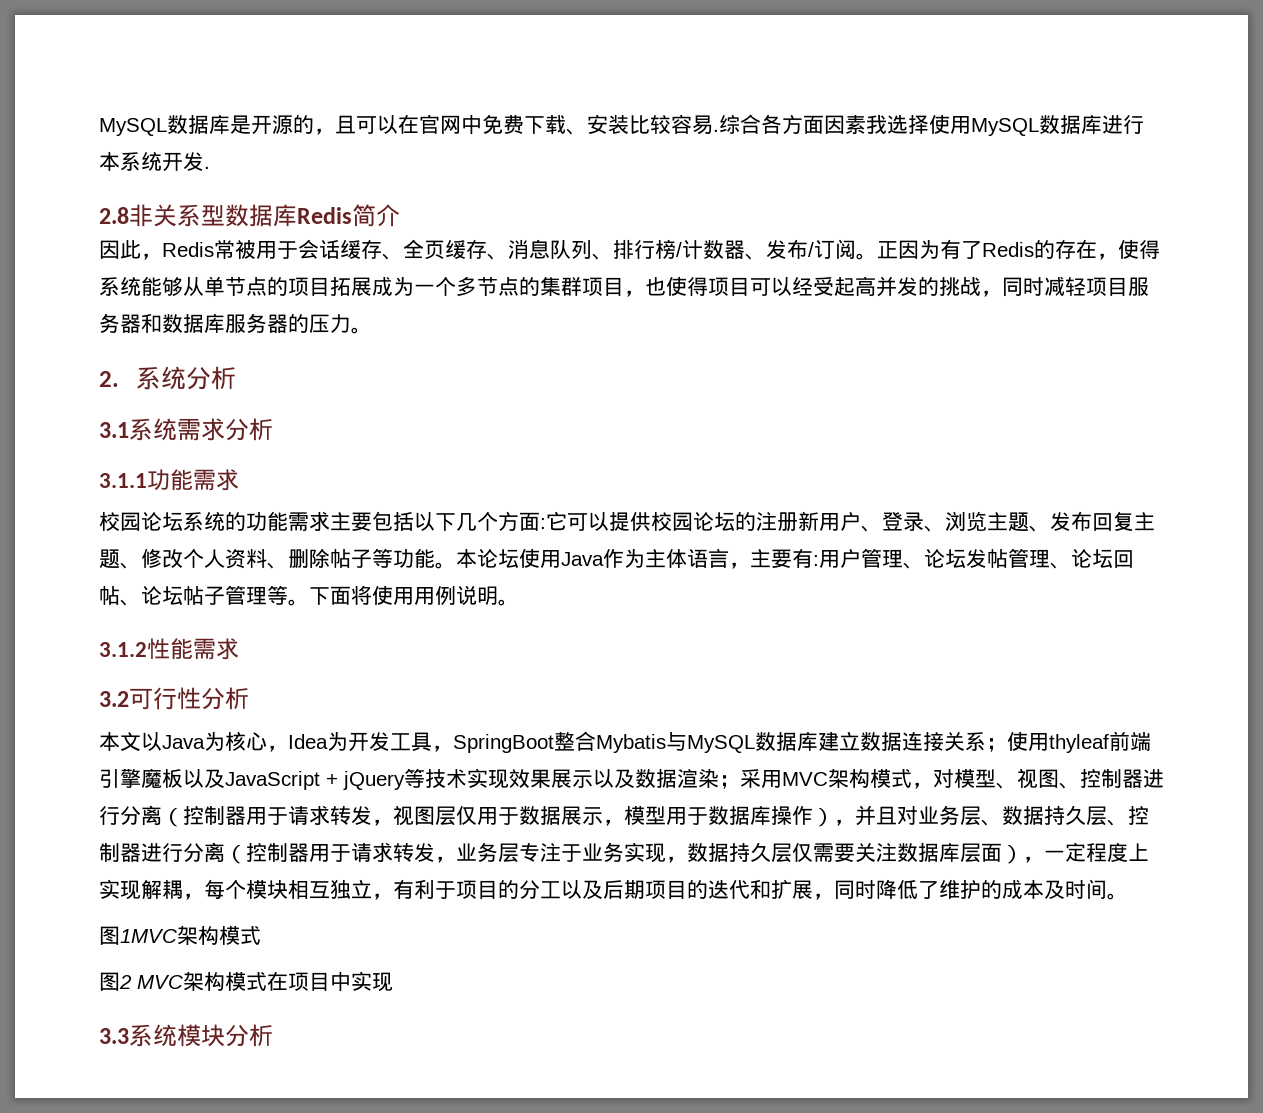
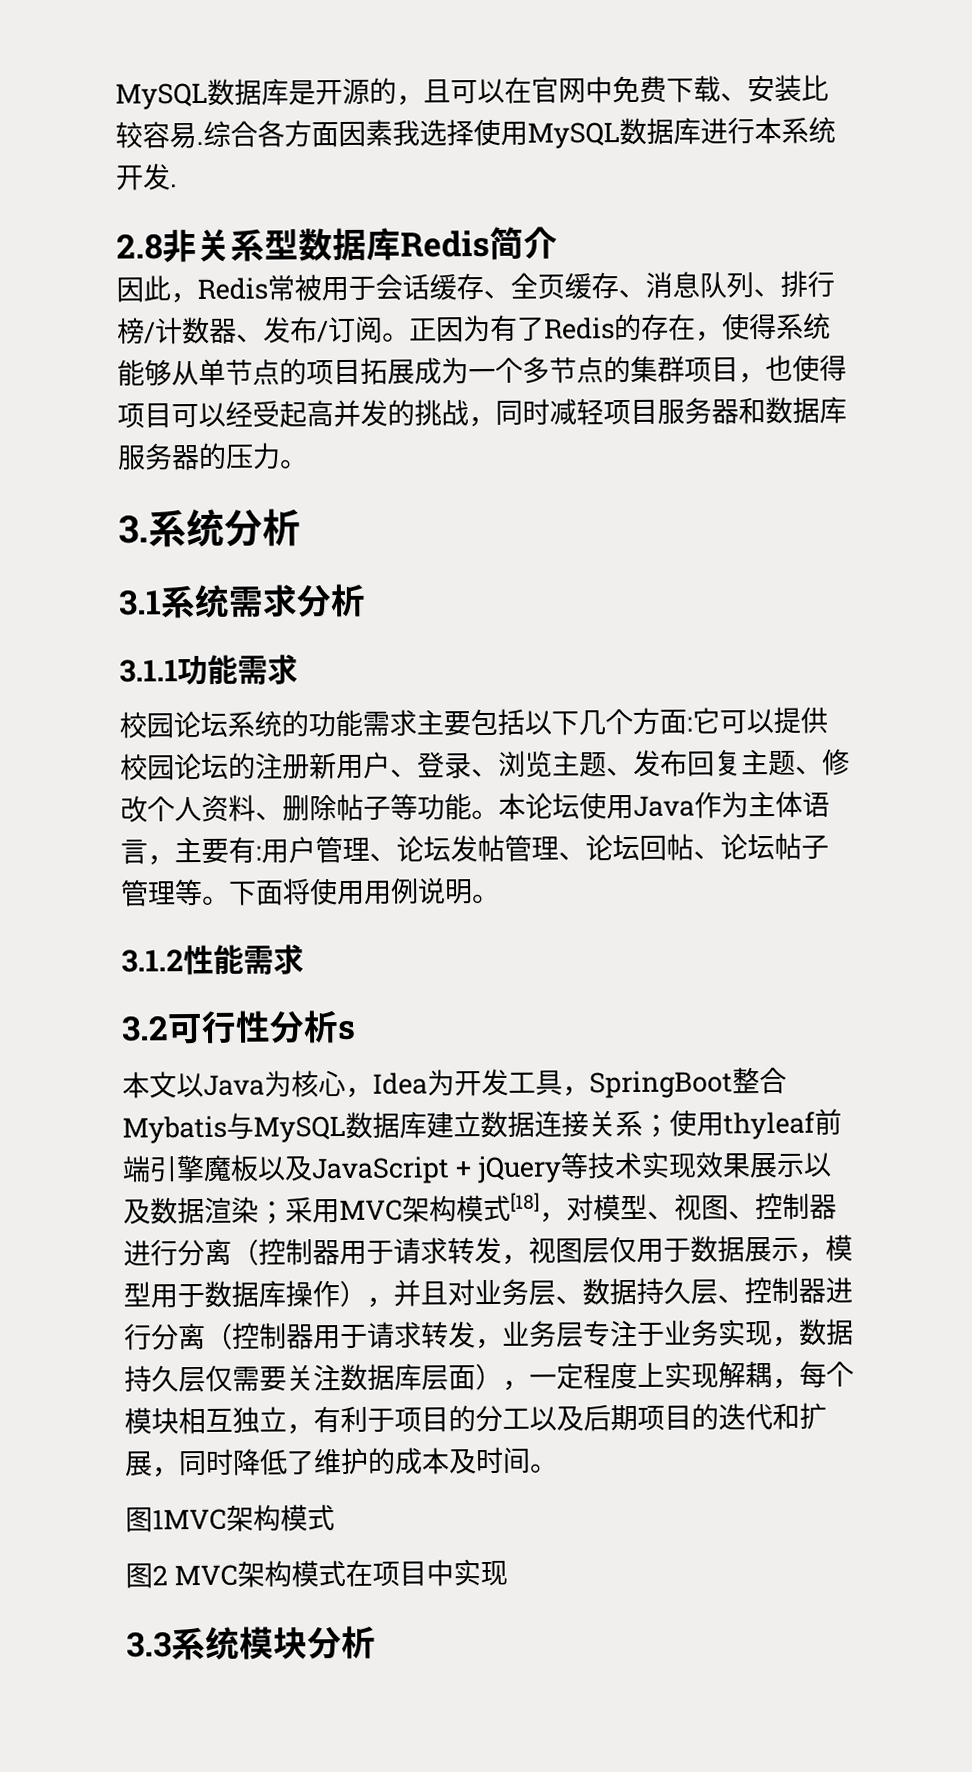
- 2.系统分析
+ 3.系统分析
- 3.2可行性分析
+ 3.2可行性分析s
- 采用MVC架构模式，对模型、视图、控制器进行分离（控制器用于请求转发，视图层仅用于数据展示，模型用于数据库操作），并且对业务层、数据持久层、控制器进行分离（控制器用于请求转发，业务层专注于业务实现，数据持久层仅需要关注数据库层面），一定程度上实现解耦，每个模块相互独立，有利于项目的分工以及后期项目的迭代和扩展，同时降低了维护的成本及时间。
+ 采用MVC架构模式[18]，对模型、视图、控制器进行分离（控制器用于请求转发，视图层仅用于数据展示，模型用于数据库操作），并且对业务层、数据持久层、控制器进行分离（控制器用于请求转发，业务层专注于业务实现，数据持久层仅需要关注数据库层面），一定程度上实现解耦，每个模块相互独立，有利于项目的分工以及后期项目的迭代和扩展，同时降低了维护的成本及时间。

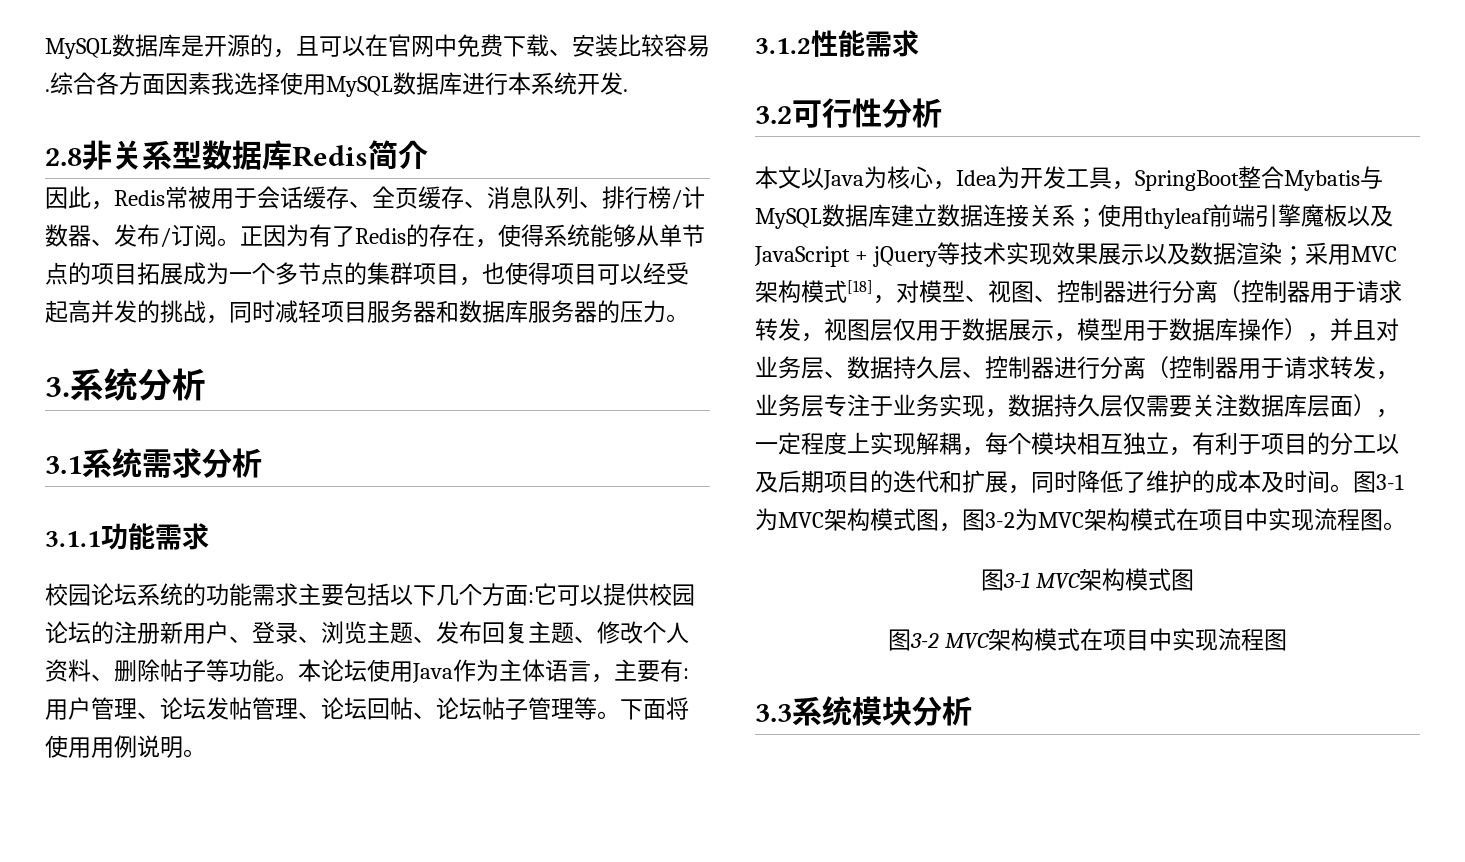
- 3.2可行性分析s
+ 3.2可行性分析
- 采用MVC架构模式[18]，对模型、视图、控制器进行分离（控制器用于请求转发，视图层仅用于数据展示，模型用于数据库操作），并且对业务层、数据持久层、控制器进行分离（控制器用于请求转发，业务层专注于业务实现，数据持久层仅需要关注数据库层面），一定程度上实现解耦，每个模块相互独立，有利于项目的分工以及后期项目的迭代和扩展，同时降低了维护的成本及时间。
- 图1MVC架构模式
- 图2 MVC架构模式在项目中实现
+ 采用MVC架构模式[18]，对模型、视图、控制器进行分离（控制器用于请求转发，视图层仅用于数据展示，模型用于数据库操作），并且对业务层、数据持久层、控制器进行分离（控制器用于请求转发，业务层专注于业务实现，数据持久层仅需要关注数据库层面），一定程度上实现解耦，每个模块相互独立，有利于项目的分工以及后期项目的迭代和扩展，同时降低了维护的成本及时间。图3-1为MVC架构模式图，图3-2为MVC架构模式在项目中实现流程图。
+ 图3-1 MVC架构模式图
+ 图3-2 MVC架构模式在项目中实现流程图

